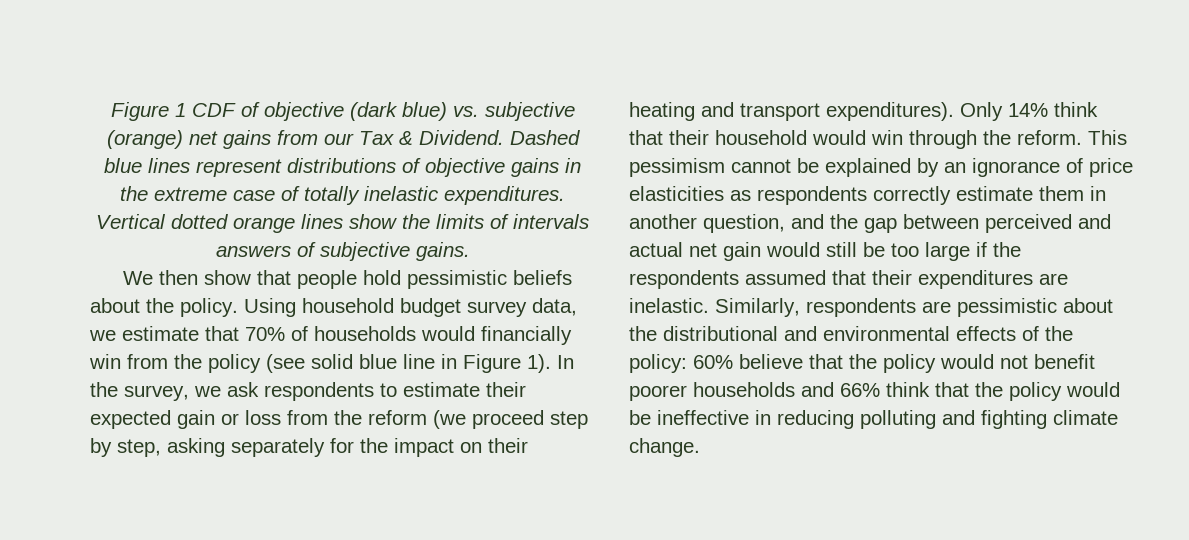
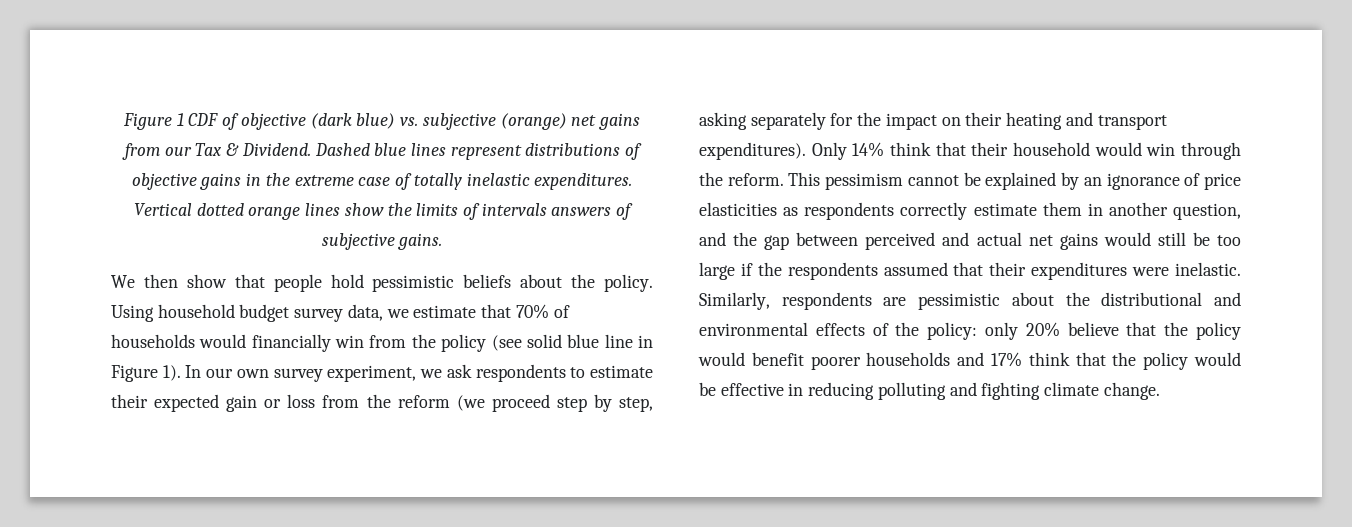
- In the survey, we ask respondents to estimate their expected gain or loss from the reform (we proceed step by step, asking separately for the impact on their heating and transport expenditures).
+ In our own survey experiment, we ask respondents to estimate their expected gain or loss from the reform (we proceed step by step, asking separately for the impact on their heating and transport expenditures).
- This pessimism cannot be explained by an ignorance of price elasticities as respondents correctly estimate them in another question, and the gap between perceived and actual net gain would still be too large if the respondents assumed that their expenditures are inelastic.
+ This pessimism cannot be explained by an ignorance of price elasticities as respondents correctly estimate them in another question, and the gap between perceived and actual net gains would still be too large if the respondents assumed that their expenditures were inelastic.
- Similarly, respondents are pessimistic about the distributional and environmental effects of the policy: 60% believe that the policy would not benefit poorer households and 66% think that the policy would be ineffective in reducing polluting and fighting climate change.
+ Similarly, respondents are pessimistic about the distributional and environmental effects of the policy: only 20% believe that the policy would benefit poorer households and 17% think that the policy would be effective in reducing polluting and fighting climate change.

